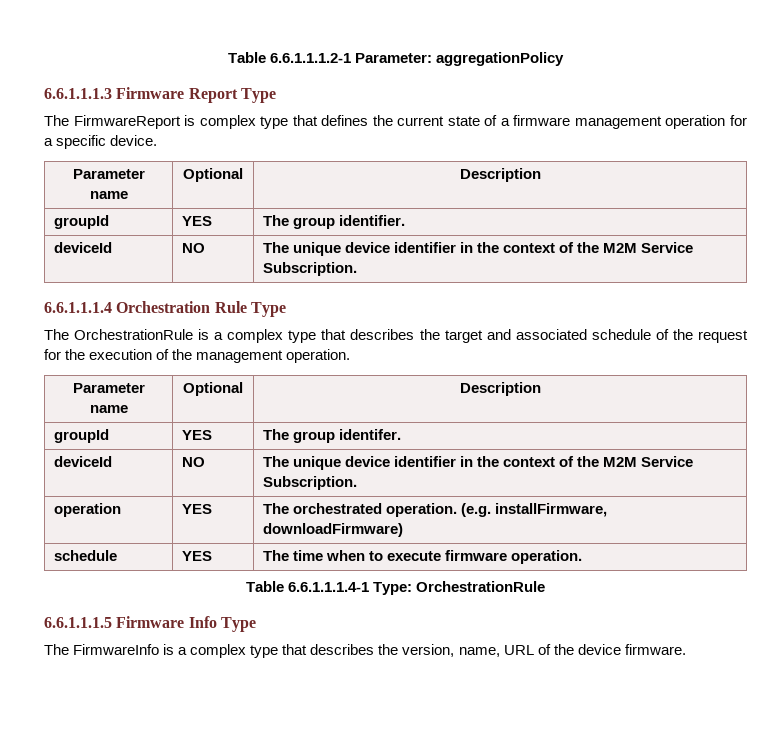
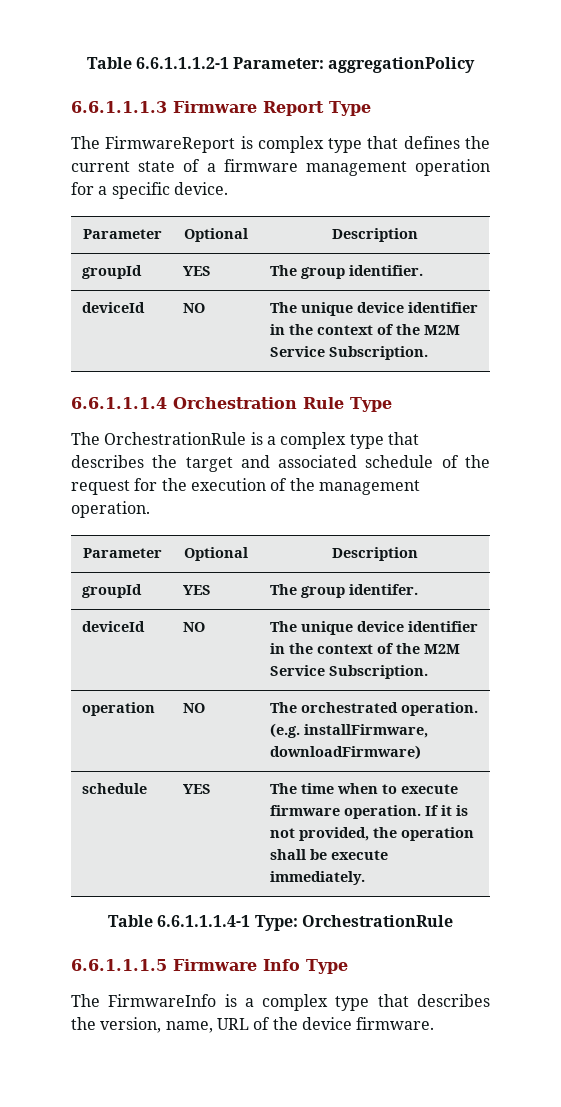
  The FirmwareReport is complex type that defines the current state of a firmware management operation for a specific device.
- Parameter name | Optional | Description
+ Parameter | Optional | Description
  The OrchestrationRule is a complex type that describes the target and associated schedule of the request for the execution of the management operation.
- Parameter name | Optional | Description
+ Parameter | Optional | Description
- operation | YES | The orchestrated operation. (e.g. installFirmware, downloadFirmware)
+ operation | NO | The orchestrated operation. (e.g. installFirmware, downloadFirmware)
- schedule | YES | The time when to execute firmware operation.
+ schedule | YES | The time when to execute firmware operation. If it is not provided, the operation shall be execute immediately.

